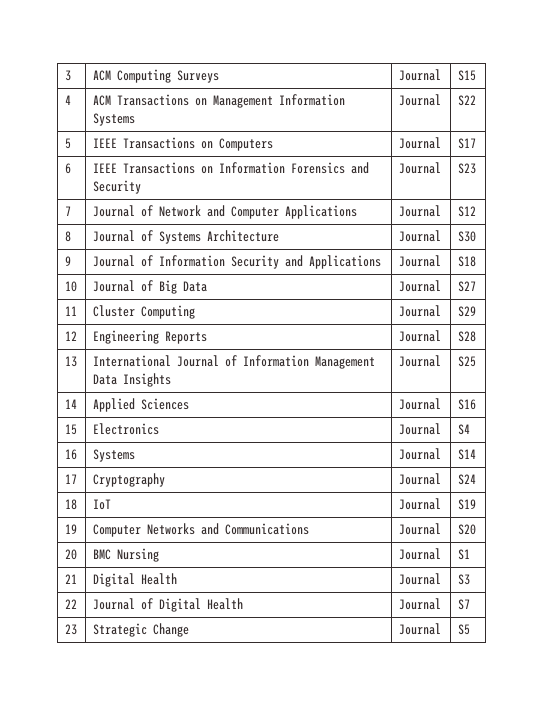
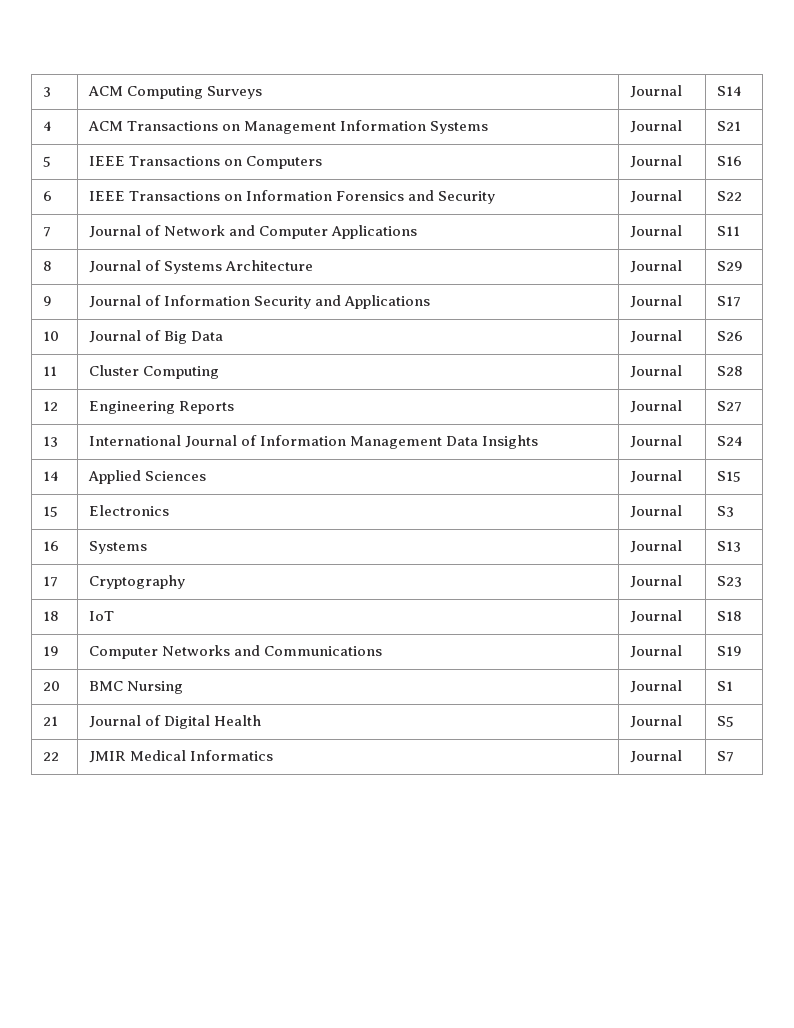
- 3 | ACM Computing Surveys | Journal | S15
+ 3 | ACM Computing Surveys | Journal | S14
- 4 | ACM Transactions on Management Information Systems | Journal | S22
+ 4 | ACM Transactions on Management Information Systems | Journal | S21
- 5 | IEEE Transactions on Computers | Journal | S17
+ 5 | IEEE Transactions on Computers | Journal | S16
- 6 | IEEE Transactions on Information Forensics and Security | Journal | S23
+ 6 | IEEE Transactions on Information Forensics and Security | Journal | S22
- 7 | Journal of Network and Computer Applications | Journal | S12
+ 7 | Journal of Network and Computer Applications | Journal | S11
- 8 | Journal of Systems Architecture | Journal | S30
+ 8 | Journal of Systems Architecture | Journal | S29
- 9 | Journal of Information Security and Applications | Journal | S18
+ 9 | Journal of Information Security and Applications | Journal | S17
- 10 | Journal of Big Data | Journal | S27
+ 10 | Journal of Big Data | Journal | S26
- 11 | Cluster Computing | Journal | S29
+ 11 | Cluster Computing | Journal | S28
- 12 | Engineering Reports | Journal | S28
+ 12 | Engineering Reports | Journal | S27
- 13 | International Journal of Information Management Data Insights | Journal | S25
+ 13 | International Journal of Information Management Data Insights | Journal | S24
- 14 | Applied Sciences | Journal | S16
+ 14 | Applied Sciences | Journal | S15
- 15 | Electronics | Journal | S4
+ 15 | Electronics | Journal | S3
- 16 | Systems | Journal | S14
+ 16 | Systems | Journal | S13
- 17 | Cryptography | Journal | S24
+ 17 | Cryptography | Journal | S23
- 18 | IoT | Journal | S19
+ 18 | IoT | Journal | S18
- 19 | Computer Networks and Communications | Journal | S20
+ 19 | Computer Networks and Communications | Journal | S19
- 21 | Digital Health | Journal | S3
- 22 | Journal of Digital Health | Journal | S7
- 23 | Strategic Change | Journal | S5
+ 21 | Journal of Digital Health | Journal | S5
+ 22 | JMIR Medical Informatics | Journal | S7

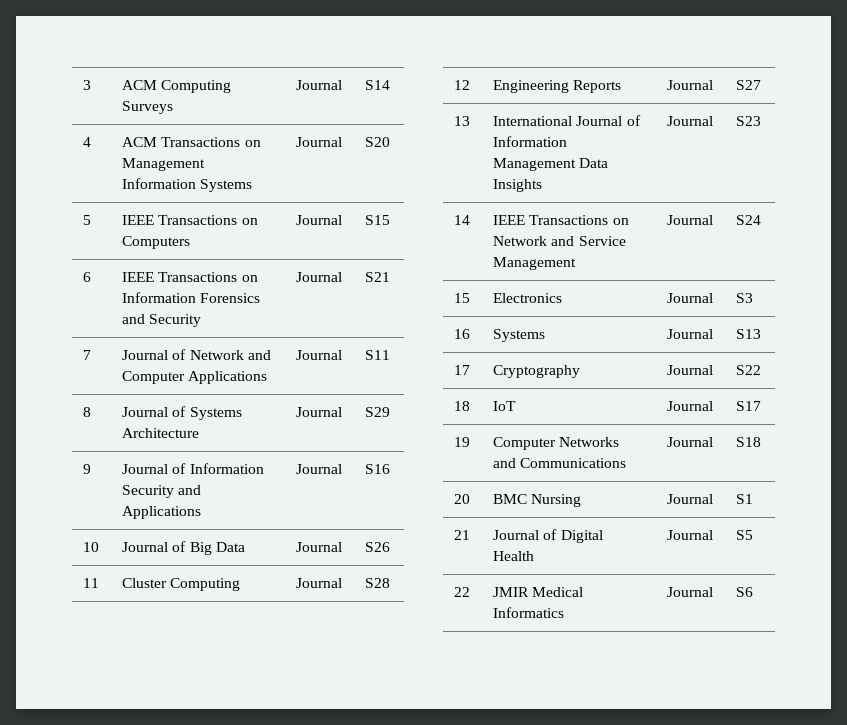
- 4 | ACM Transactions on Management Information Systems | Journal | S21
+ 4 | ACM Transactions on Management Information Systems | Journal | S20
- 5 | IEEE Transactions on Computers | Journal | S16
+ 5 | IEEE Transactions on Computers | Journal | S15
- 6 | IEEE Transactions on Information Forensics and Security | Journal | S22
+ 6 | IEEE Transactions on Information Forensics and Security | Journal | S21
- 9 | Journal of Information Security and Applications | Journal | S17
+ 9 | Journal of Information Security and Applications | Journal | S16
- 13 | International Journal of Information Management Data Insights | Journal | S24
+ 13 | International Journal of Information Management Data Insights | Journal | S23
- 14 | Applied Sciences | Journal | S15
+ 14 | IEEE Transactions on Network and Service Management | Journal | S24
- 17 | Cryptography | Journal | S23
+ 17 | Cryptography | Journal | S22
- 18 | IoT | Journal | S18
+ 18 | IoT | Journal | S17
- 19 | Computer Networks and Communications | Journal | S19
+ 19 | Computer Networks and Communications | Journal | S18
- 22 | JMIR Medical Informatics | Journal | S7
+ 22 | JMIR Medical Informatics | Journal | S6

